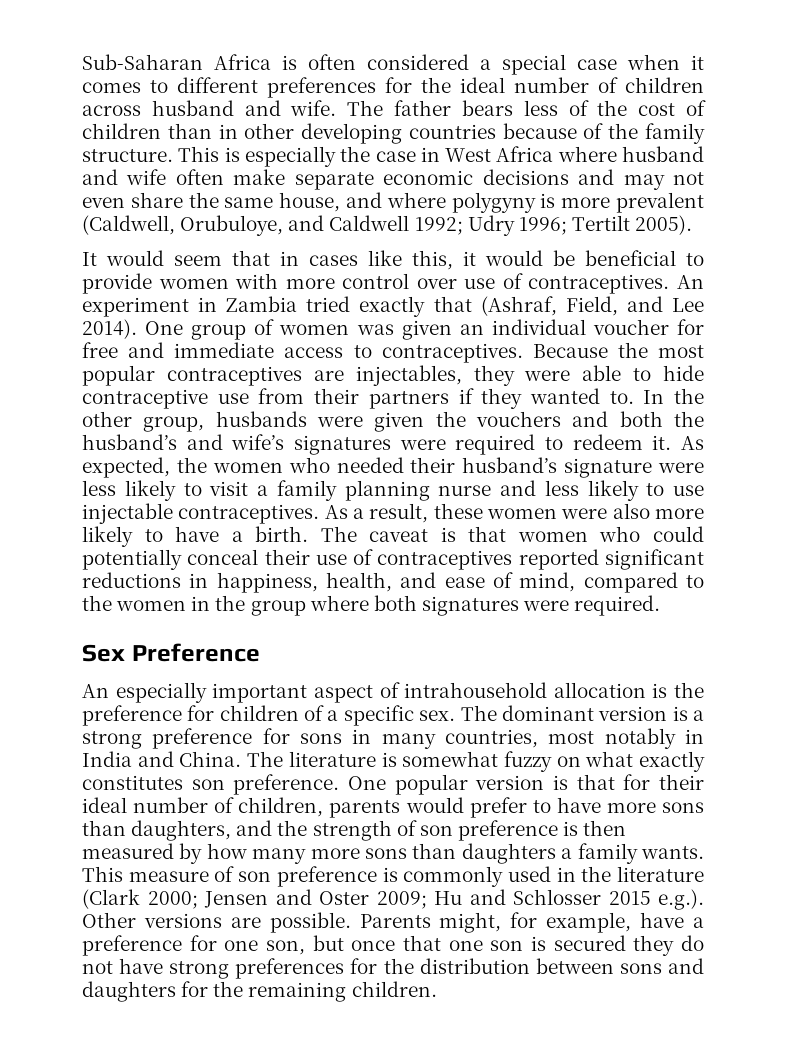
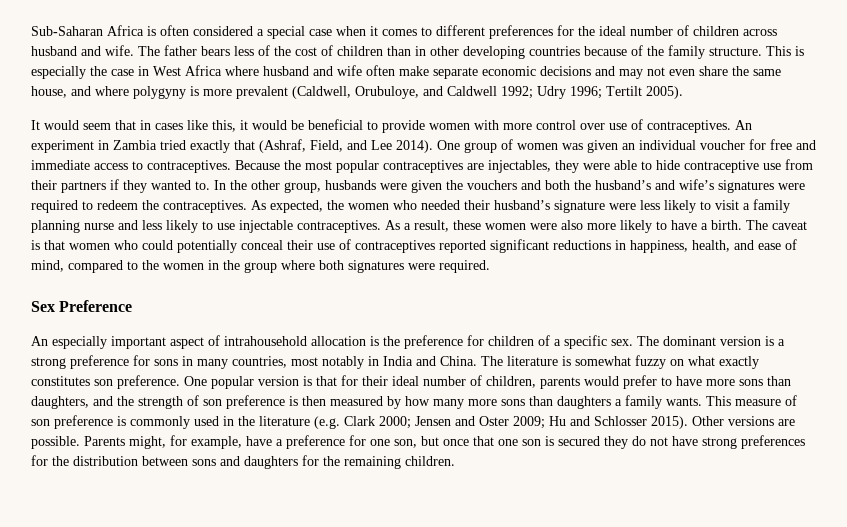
- In the other group, husbands were given the vouchers and both the husband’s and wife’s signatures were required to redeem it.
+ In the other group, husbands were given the vouchers and both the husband’s and wife’s signatures were required to redeem the contraceptives.
- This measure of son preference is commonly used in the literature (Clark 2000; Jensen and Oster 2009; Hu and Schlosser 2015 e.g.). Other versions are possible.
+ This measure of son preference is commonly used in the literature (e.g. Clark 2000; Jensen and Oster 2009; Hu and Schlosser 2015). Other versions are possible.

